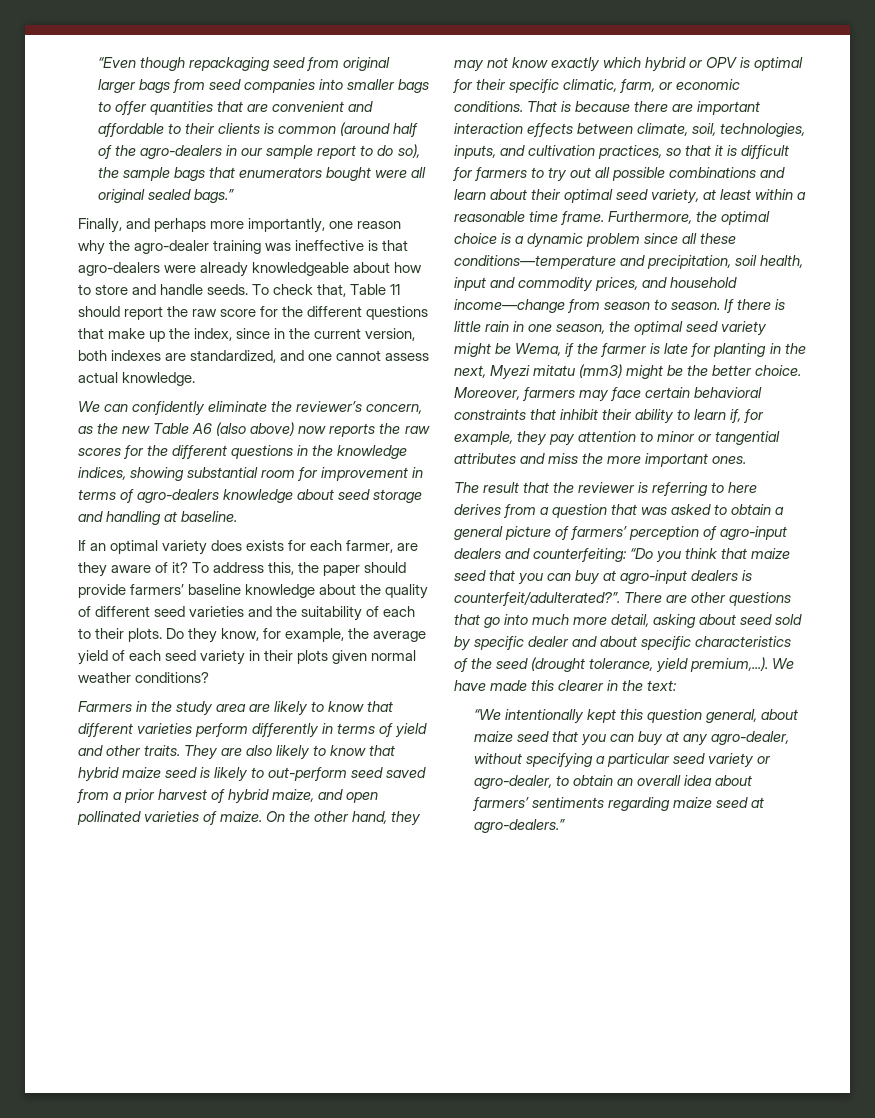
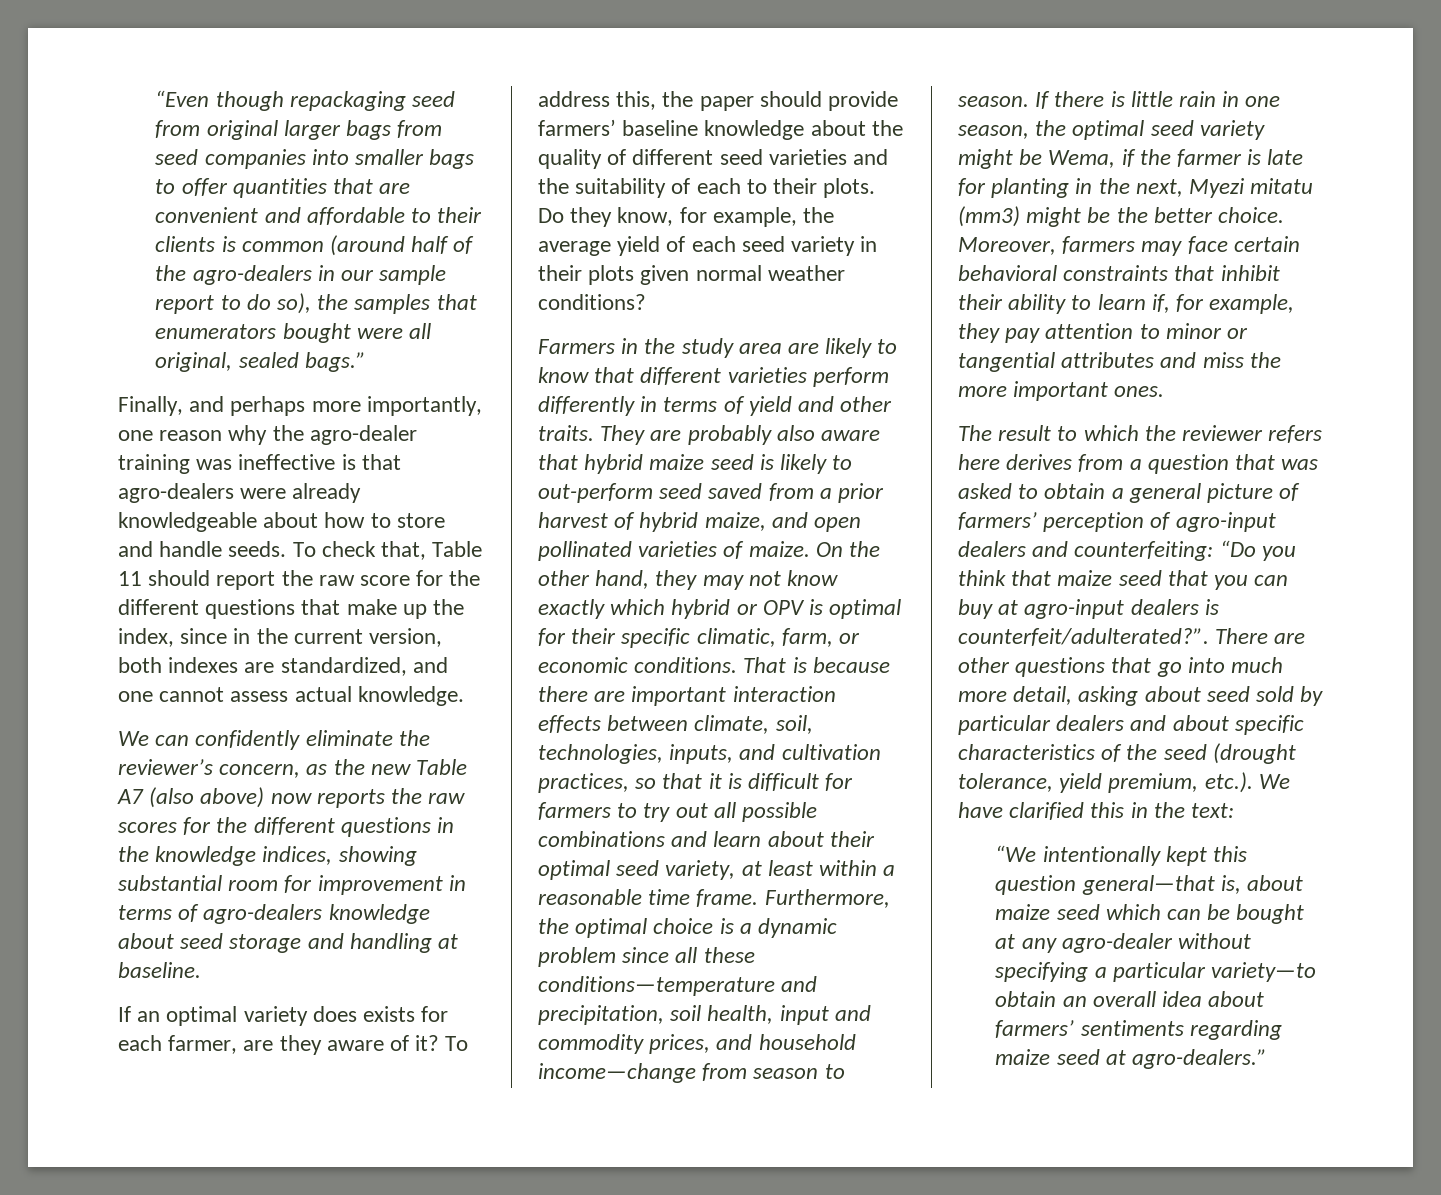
- “Even though repackaging seed from original larger bags from seed companies into smaller bags to offer quantities that are convenient and affordable to their clients is common (around half of the agro-dealers in our sample report to do so), the sample bags that enumerators bought were all original sealed bags.”
+ “Even though repackaging seed from original larger bags from seed companies into smaller bags to offer quantities that are convenient and affordable to their clients is common (around half of the agro-dealers in our sample report to do so), the samples that enumerators bought were all original, sealed bags.”
- We can confidently eliminate the reviewer’s concern, as the new Table A6 (also above) now reports the raw scores for the different questions in the knowledge indices, showing substantial room for improvement in terms of agro-dealers knowledge about seed storage and handling at baseline.
+ We can confidently eliminate the reviewer’s concern, as the new Table A7 (also above) now reports the raw scores for the different questions in the knowledge indices, showing substantial room for improvement in terms of agro-dealers knowledge about seed storage and handling at baseline.
- They are also likely to know that hybrid maize seed is likely to out-perform seed saved from a prior harvest of hybrid maize, and open pollinated varieties of maize.
+ They are probably also aware that hybrid maize seed is likely to out-perform seed saved from a prior harvest of hybrid maize, and open pollinated varieties of maize.
- The result that the reviewer is referring to here derives from a question that was asked to obtain a general picture of farmers’ perception of agro-input dealers and counterfeiting: “Do you think that maize seed that you can buy at agro-input dealers is counterfeit/adulterated?”.
+ The result to which the reviewer refers here derives from a question that was asked to obtain a general picture of farmers’ perception of agro-input dealers and counterfeiting: “Do you think that maize seed that you can buy at agro-input dealers is counterfeit/adulterated?”.
- There are other questions that go into much more detail, asking about seed sold by specific dealer and about specific characteristics of the seed (drought tolerance, yield premium,...). We have made this clearer in the text:
+ There are other questions that go into much more detail, asking about seed sold by particular dealers and about specific characteristics of the seed (drought tolerance, yield premium, etc.). We have clarified this in the text:
- “We intentionally kept this question general, about maize seed that you can buy at any agro-dealer, without specifying a particular seed variety or agro-dealer, to obtain an overall idea about farmers’ sentiments regarding maize seed at agro-dealers.”
+ “We intentionally kept this question general—that is, about maize seed which can be bought at any agro-dealer without specifying a particular variety—to obtain an overall idea about farmers’ sentiments regarding maize seed at agro-dealers.”

